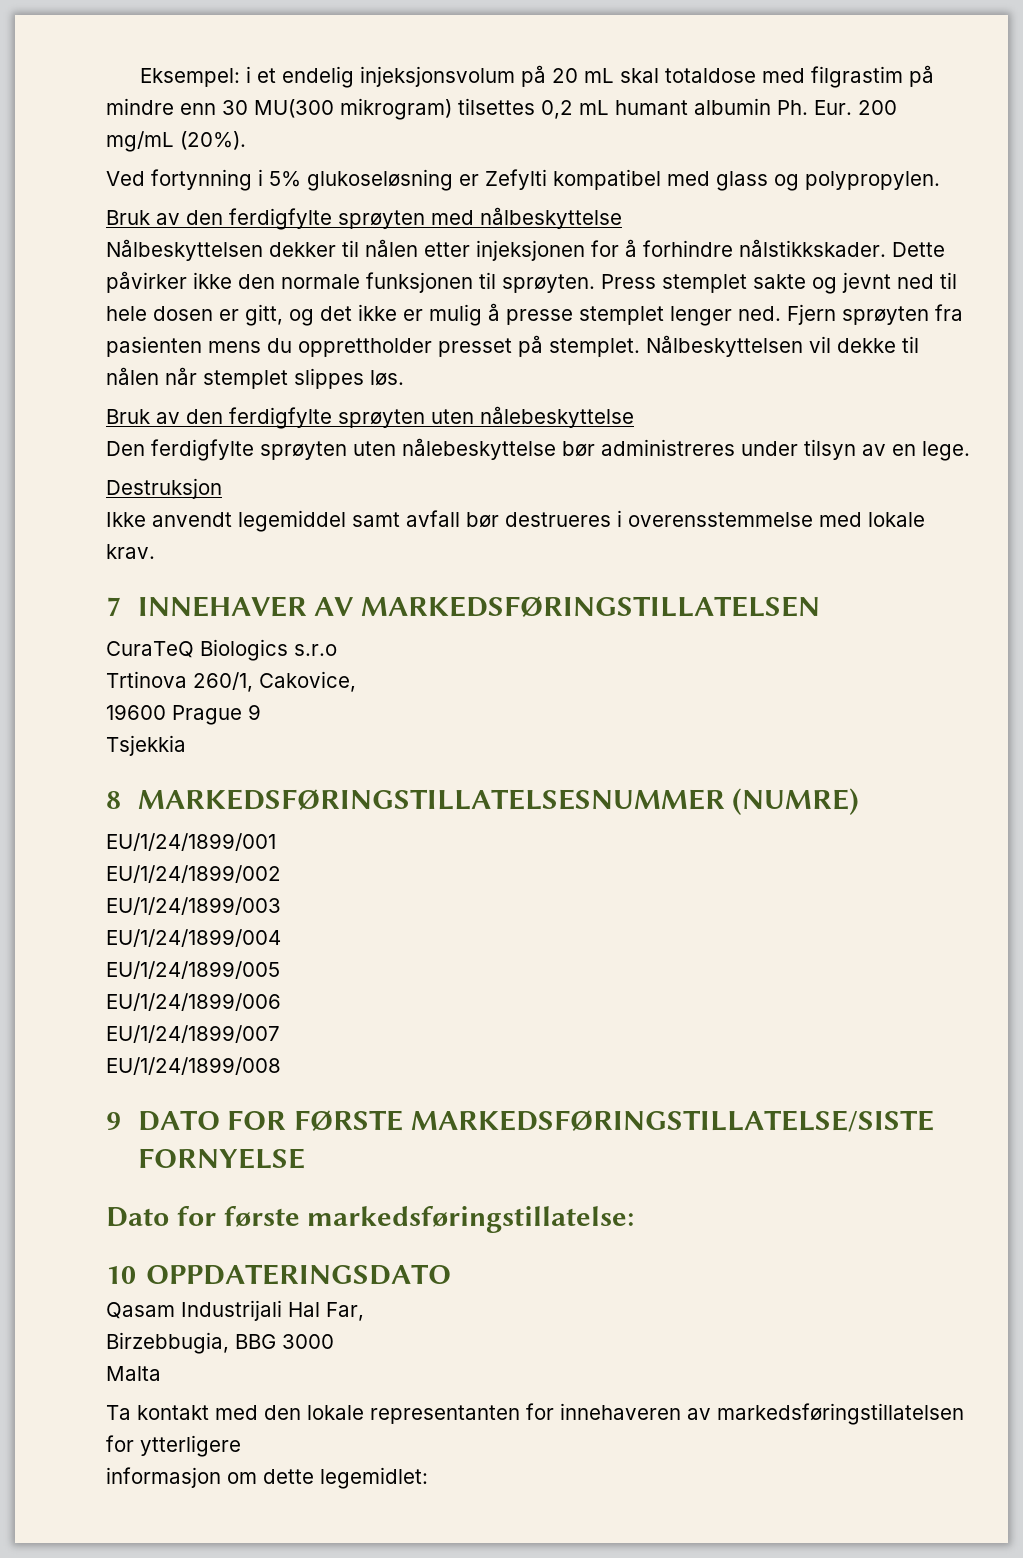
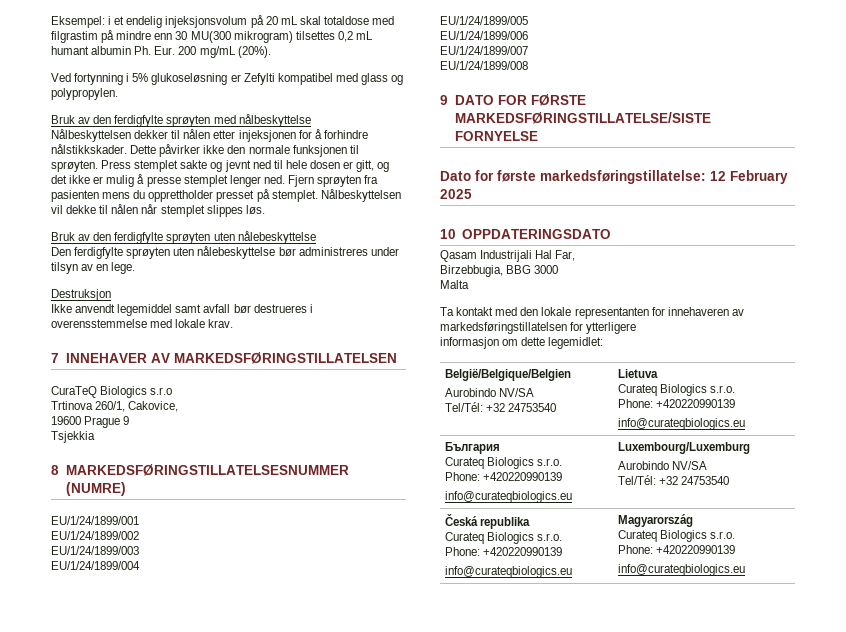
- Dato for første markedsføringstillatelse:
+ Dato for første markedsføringstillatelse: 12 February 2025
+ België/Belgique/Belgien
+ Aurobindo NV/SA
+ Tel/Tél: +32 24753540 | Lietuva
+ Curateq Biologics s.r.o.
+ Phone: +420220990139
+ info@curateqbiologics.eu
+ България
+ Curateq Biologics s.r.o.
+ Phone: +420220990139
+ info@curateqbiologics.eu | Luxembourg/Luxemburg
+ Aurobindo NV/SA
+ Tel/Tél: +32 24753540
+ Česká republika
+ Curateq Biologics s.r.o.
+ Phone: +420220990139
+ info@curateqbiologics.eu | Magyarország
+ Curateq Biologics s.r.o.
+ Phone: +420220990139
+ info@curateqbiologics.eu

